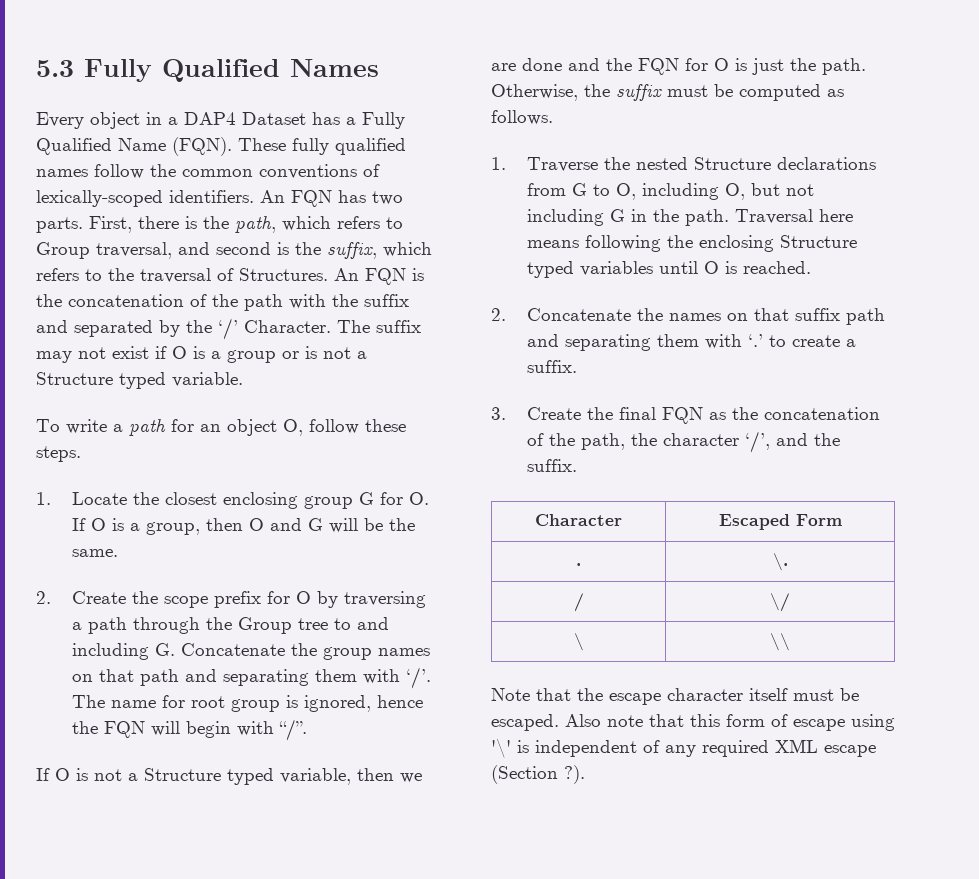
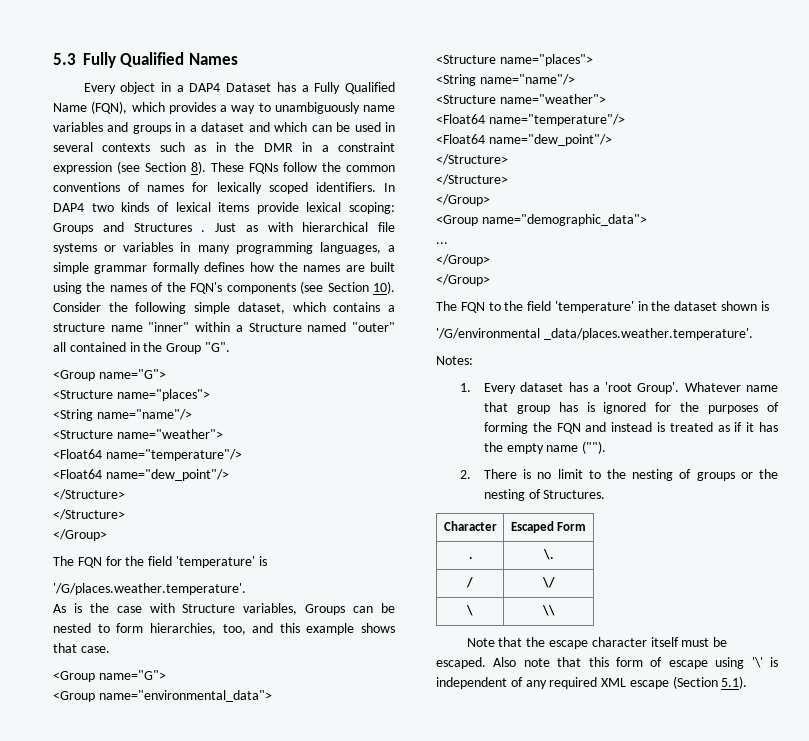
- Every object in a DAP4 Dataset has a Fully Qualified Name (FQN). These fully qualified names follow the common conventions of lexically-scoped identifiers. An FQN has two parts. First, there is the path, which refers to Group traversal, and second is the suffix, which refers to the traversal of Structures. An FQN is the concatenation of the path with the suffix and separated by the ‘/’ Character. The suffix may not exist if O is a group or is not a Structure typed variable.
- To write a path for an object O, follow these steps.
- 1. Locate the closest enclosing group G for O. If O is a group, then O and G will be the same.
- 2. Create the scope prefix for O by traversing a path through the Group tree to and including G. Concatenate the group names on that path and separating them with ‘/’. The name for root group is ignored, hence the FQN will begin with “/”.
- If O is not a Structure typed variable, then we are done and the FQN for O is just the path. Otherwise, the suffix must be computed as follows.
- 1. Traverse the nested Structure declarations from G to O, including O, but not including G in the path. Traversal here means following the enclosing Structure typed variables until O is reached.
- 2. Concatenate the names on that suffix path and separating them with ‘.’ to create a suffix.
- 3. Create the final FQN as the concatenation of the path, the character ‘/’, and the suffix.
+ Every object in a DAP4 Dataset has a Fully Qualified Name (FQN), which provides a way to unambiguously name variables and groups in a dataset and which can be used in several contexts such as in the DMR in a constraint expression (see Section 8). These FQNs follow the common conventions of names for lexically scoped identifiers. In DAP4 two kinds of lexical items provide lexical scoping: Groups and Structures . Just as with hierarchical file systems or variables in many programming languages, a simple grammar formally defines how the names are built using the names of the FQN's components (see Section 10). Consider the following simple dataset, which contains a structure name "inner" within a Structure named "outer" all contained in the Group "G".
+ <Group name="G">
+ <Structure name="places">
+ <String name="name"/>
+ <Structure name="weather">
+ <Float64 name="temperature"/>
+ <Float64 name="dew_point"/>
+ </Structure>
+ </Structure>
+ </Group>
+ The FQN for the field 'temperature' is
+ '/G/places.weather.temperature'.
+ As is the case with Structure variables, Groups can be nested to form hierarchies, too, and this example shows that case.
+ <Group name="G">
+ <Group name="environmental_data">
+ <Structure name="places">
+ <String name="name"/>
+ <Structure name="weather">
+ <Float64 name="temperature"/>
+ <Float64 name="dew_point"/>
+ </Structure>
+ </Structure>
+ </Group>
+ <Group name="demographic_data">
+ ...
+ </Group>
+ </Group>
+ The FQN to the field 'temperature' in the dataset shown is
+ '/G/environmental _data/places.weather.temperature'.
+ Notes:
+ 1. Every dataset has a 'root Group'. Whatever name that group has is ignored for the purposes of forming the FQN and instead is treated as if it has the empty name ("").
+ 2. There is no limit to the nesting of groups or the nesting of Structures.
- Also note that this form of escape using '\' is independent of any required XML escape (Section ?).
+ Also note that this form of escape using '\' is independent of any required XML escape (Section 5.1).

